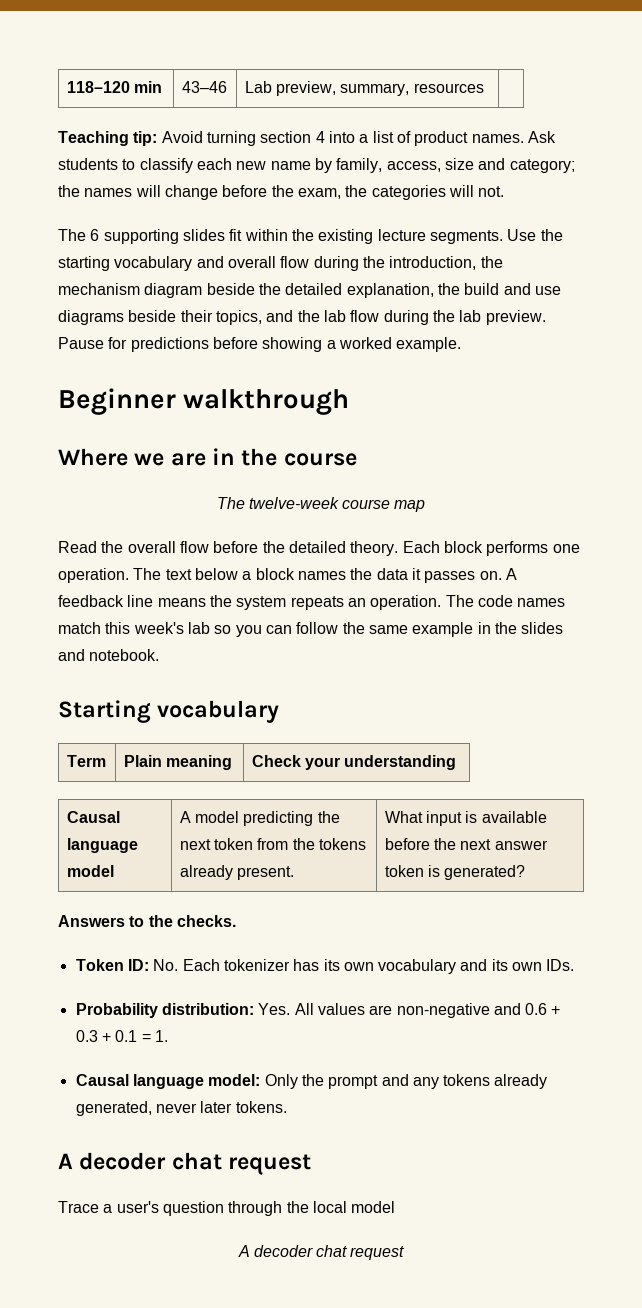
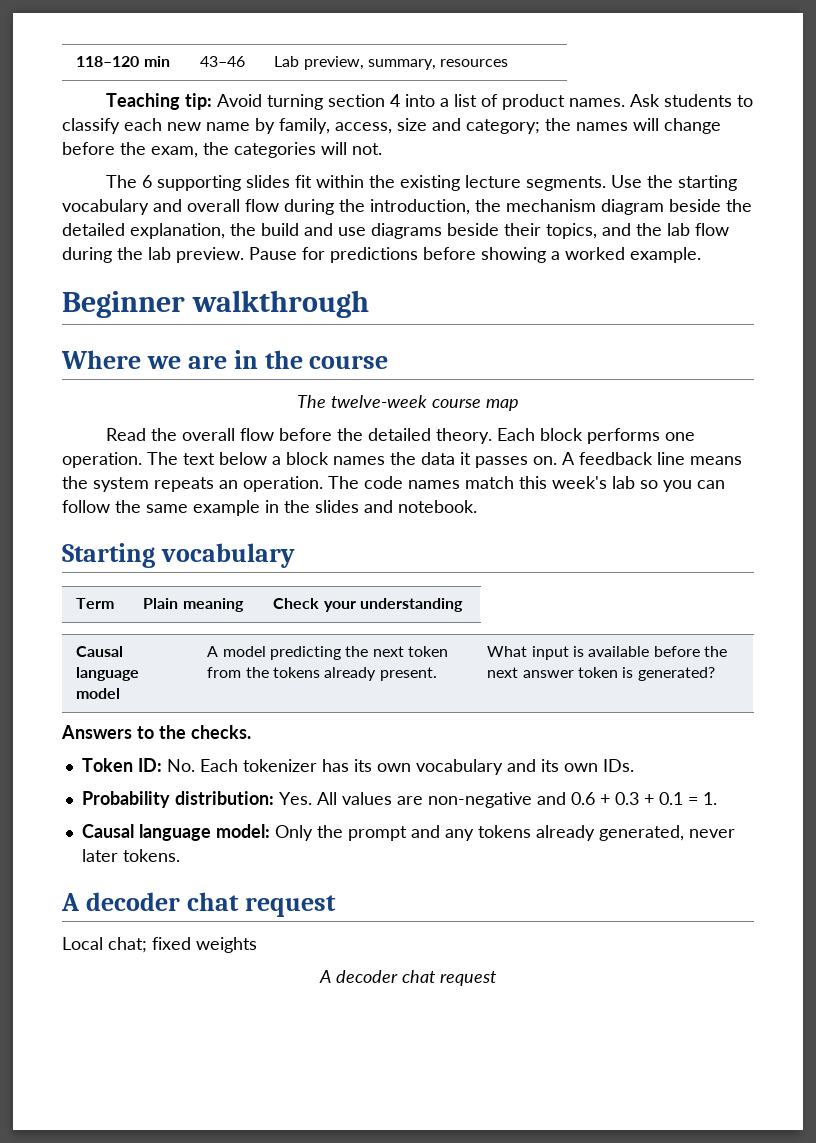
- Trace a user's question through the local model
+ Local chat; fixed weights

